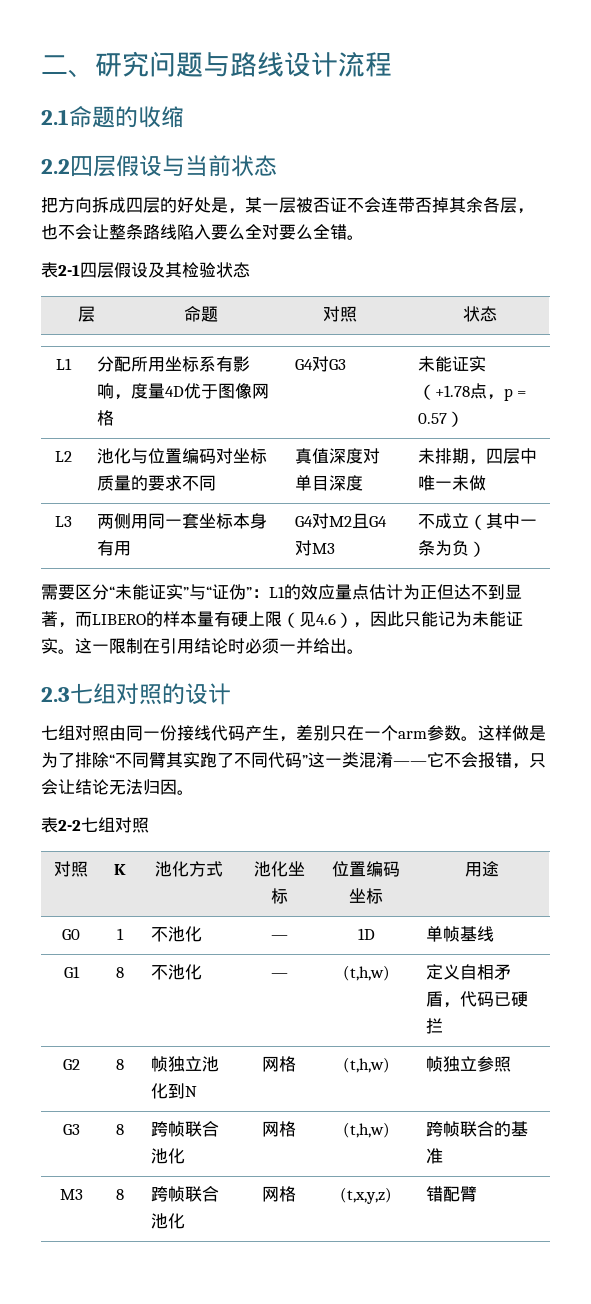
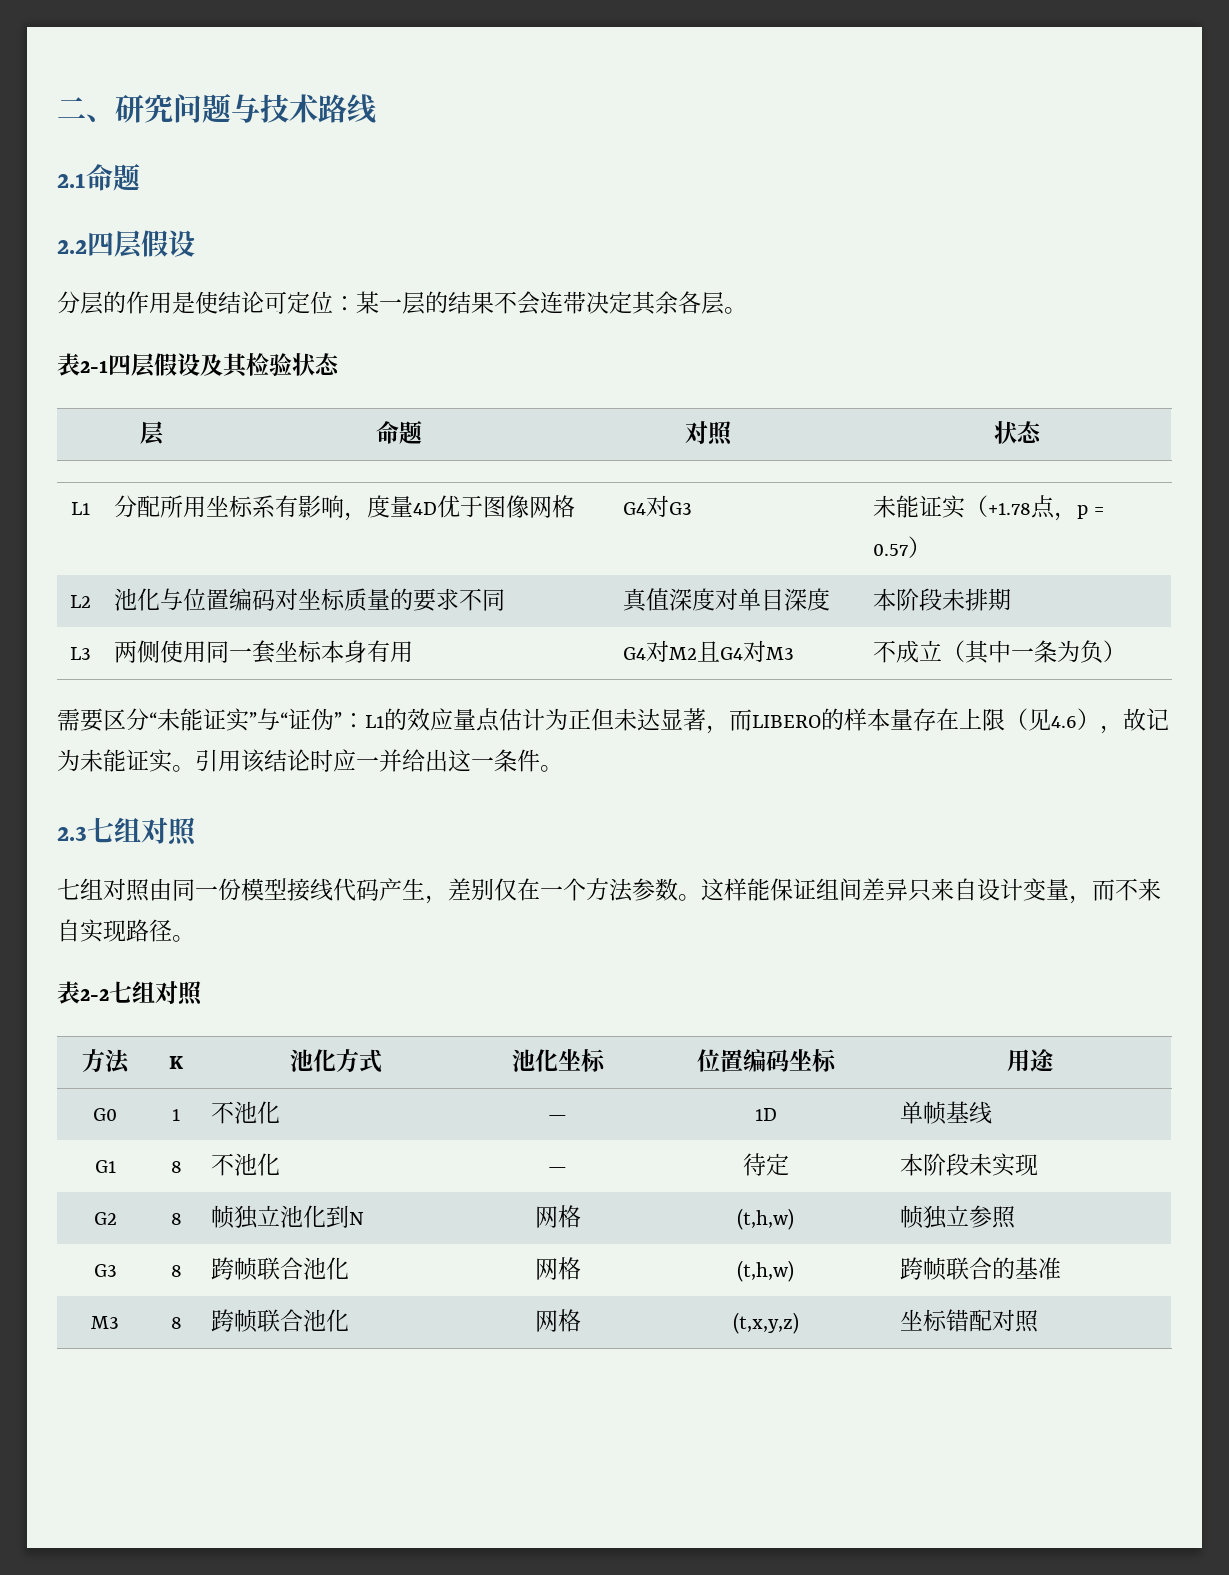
- 二、研究问题与路线设计流程
+ 二、研究问题与技术路线
- 2.1命题的收缩
+ 2.1命题
- 2.2四层假设与当前状态
- 把方向拆成四层的好处是，某一层被否证不会连带否掉其余各层，也不会让整条路线陷入要么全对要么全错。
+ 2.2四层假设
+ 分层的作用是使结论可定位：某一层的结果不会连带决定其余各层。
- L2 | 池化与位置编码对坐标质量的要求不同 | 真值深度对单目深度 | 未排期，四层中唯一未做
+ L2 | 池化与位置编码对坐标质量的要求不同 | 真值深度对单目深度 | 本阶段未排期
- L3 | 两侧用同一套坐标本身有用 | G4对M2且G4对M3 | 不成立（其中一条为负）
+ L3 | 两侧使用同一套坐标本身有用 | G4对M2且G4对M3 | 不成立（其中一条为负）
- 需要区分“未能证实”与“证伪”：L1的效应量点估计为正但达不到显著，而LIBERO的样本量有硬上限（见4.6），因此只能记为未能证实。
+ 需要区分“未能证实”与“证伪”：L1的效应量点估计为正但未达显著，而LIBERO的样本量存在上限（见4.6），故记为未能证实。
- 这一限制在引用结论时必须一并给出。
+ 引用该结论时应一并给出这一条件。
- 2.3七组对照的设计
+ 2.3七组对照
- 七组对照由同一份接线代码产生，差别只在一个arm参数。这样做是为了排除“不同臂其实跑了不同代码”这一类混淆——它不会报错，只会让结论无法归因。
+ 七组对照由同一份模型接线代码产生，差别仅在一个方法参数。这样能保证组间差异只来自设计变量，而不来自实现路径。
- 对照 | K | 池化方式 | 池化坐标 | 位置编码坐标 | 用途
+ 方法 | K | 池化方式 | 池化坐标 | 位置编码坐标 | 用途
- G1 | 8 | 不池化 | — | (t,h,w) | 定义自相矛盾，代码已硬拦
+ G1 | 8 | 不池化 | — | 待定 | 本阶段未实现
- M3 | 8 | 跨帧联合池化 | 网格 | (t,x,y,z) | 错配臂
+ M3 | 8 | 跨帧联合池化 | 网格 | (t,x,y,z) | 坐标错配对照

